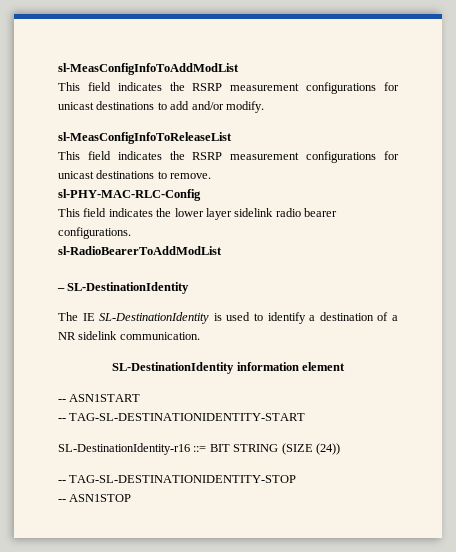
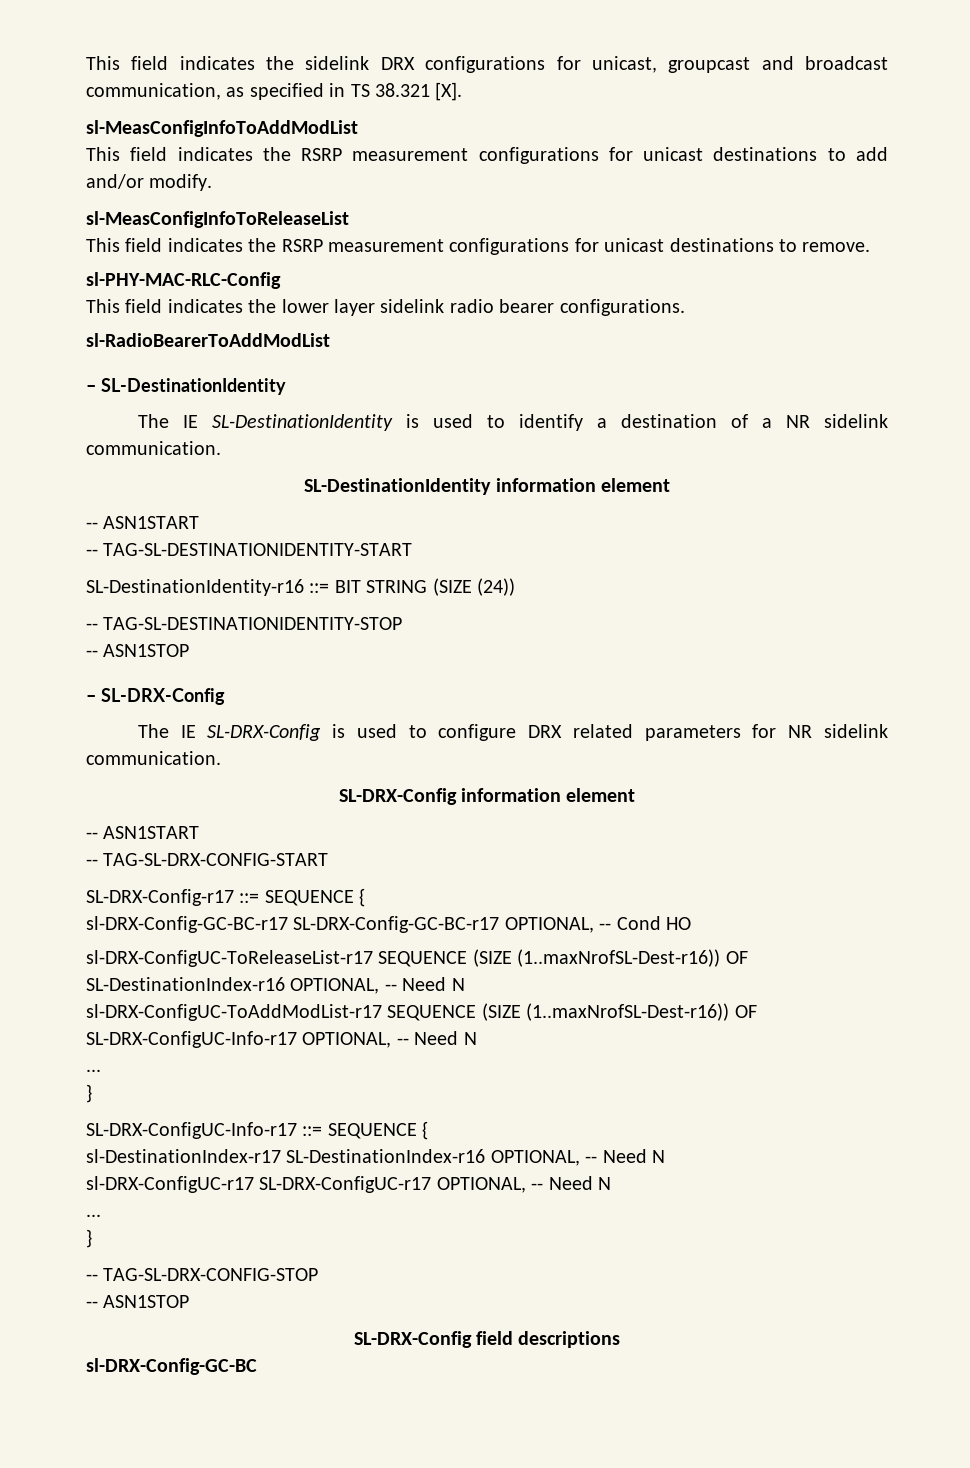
+ This field indicates the sidelink DRX configurations for unicast, groupcast and broadcast communication, as specified in TS 38.321 [X].
+ – SL-DRX-Config
+ The IE SL-DRX-Config is used to configure DRX related parameters for NR sidelink communication.
+ SL-DRX-Config information element
+ -- ASN1START
+ -- TAG-SL-DRX-CONFIG-START
+ SL-DRX-Config-r17 ::= SEQUENCE {
+ sl-DRX-Config-GC-BC-r17 SL-DRX-Config-GC-BC-r17 OPTIONAL, -- Cond HO
+ sl-DRX-ConfigUC-ToReleaseList-r17 SEQUENCE (SIZE (1..maxNrofSL-Dest-r16)) OF SL-DestinationIndex-r16 OPTIONAL, -- Need N
+ sl-DRX-ConfigUC-ToAddModList-r17 SEQUENCE (SIZE (1..maxNrofSL-Dest-r16)) OF SL-DRX-ConfigUC-Info-r17 OPTIONAL, -- Need N
+ ...
+ }
+ SL-DRX-ConfigUC-Info-r17 ::= SEQUENCE {
+ sl-DestinationIndex-r17 SL-DestinationIndex-r16 OPTIONAL, -- Need N
+ sl-DRX-ConfigUC-r17 SL-DRX-ConfigUC-r17 OPTIONAL, -- Need N
+ ...
+ }
+ -- TAG-SL-DRX-CONFIG-STOP
+ -- ASN1STOP
+ SL-DRX-Config field descriptions
+ sl-DRX-Config-GC-BC

